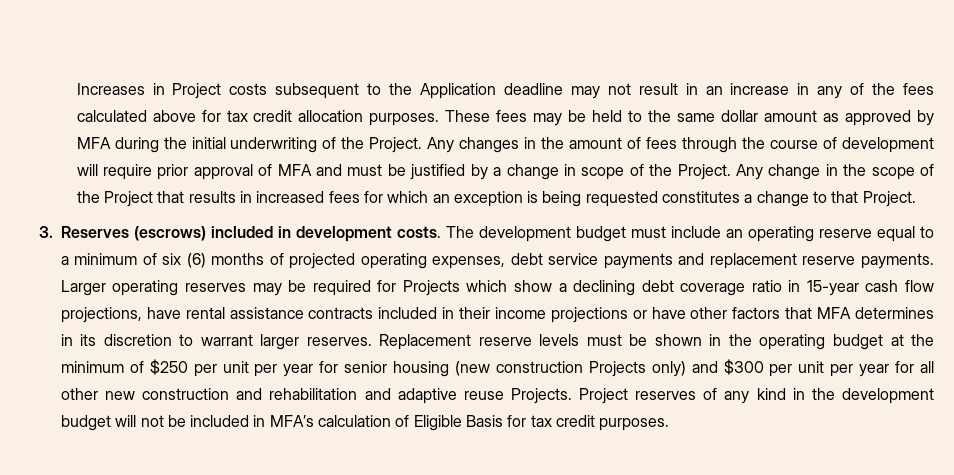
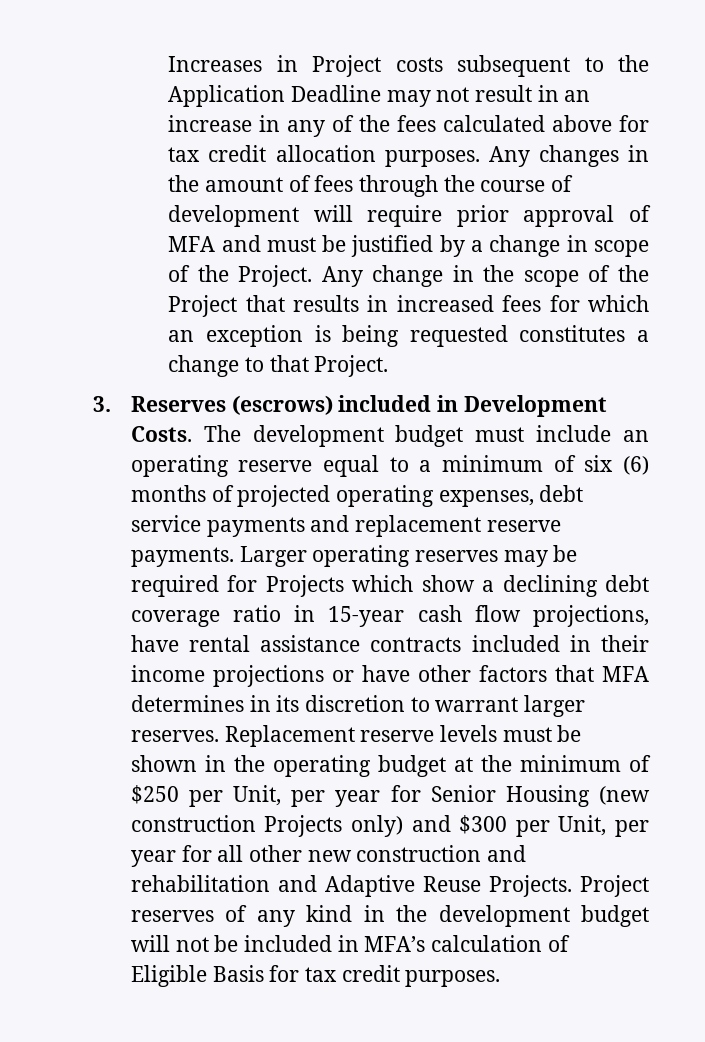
- Increases in Project costs subsequent to the Application deadline may not result in an increase in any of the fees calculated above for tax credit allocation purposes.
+ Increases in Project costs subsequent to the Application Deadline may not result in an increase in any of the fees calculated above for tax credit allocation purposes.
- These fees may be held to the same dollar amount as approved by MFA during the initial underwriting of the Project.
- 3. Reserves (escrows) included in development costs.
+ 3. Reserves (escrows) included in Development Costs.
- Replacement reserve levels must be shown in the operating budget at the minimum of $250 per unit per year for senior housing (new construction Projects only) and $300 per unit per year for all other new construction and rehabilitation and adaptive reuse Projects.
+ Replacement reserve levels must be shown in the operating budget at the minimum of $250 per Unit, per year for Senior Housing (new construction Projects only) and $300 per Unit, per year for all other new construction and rehabilitation and Adaptive Reuse Projects.

